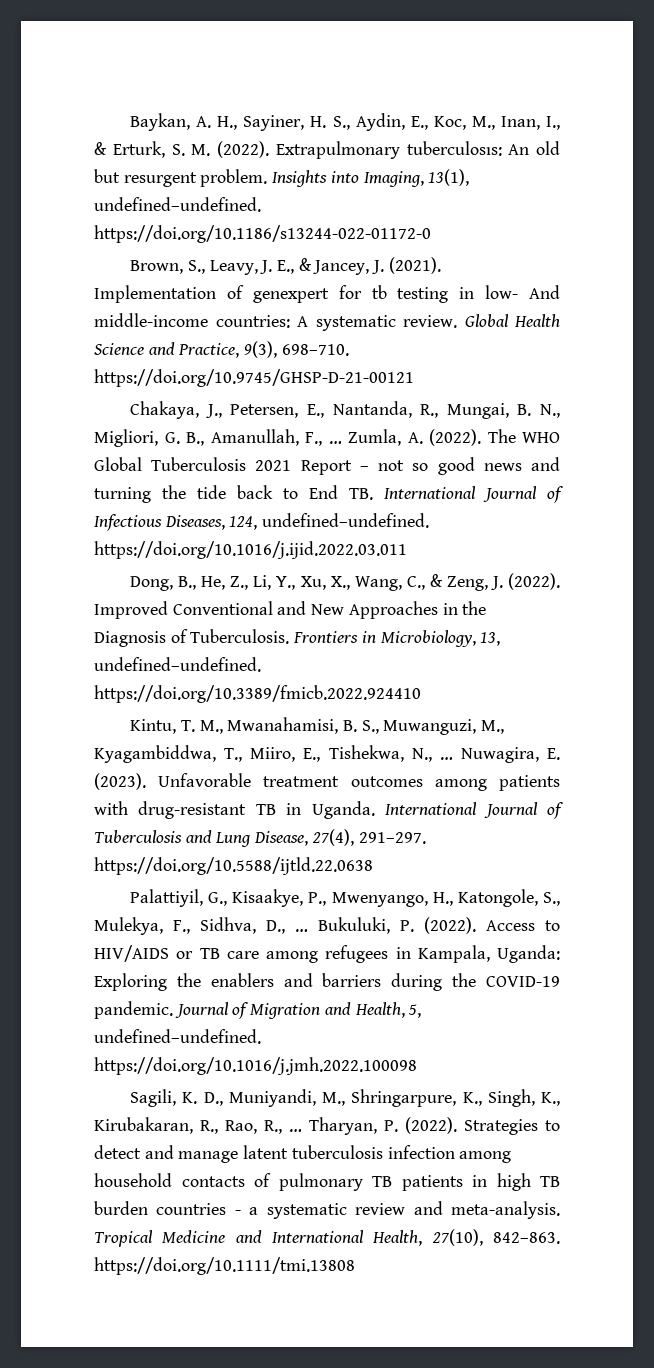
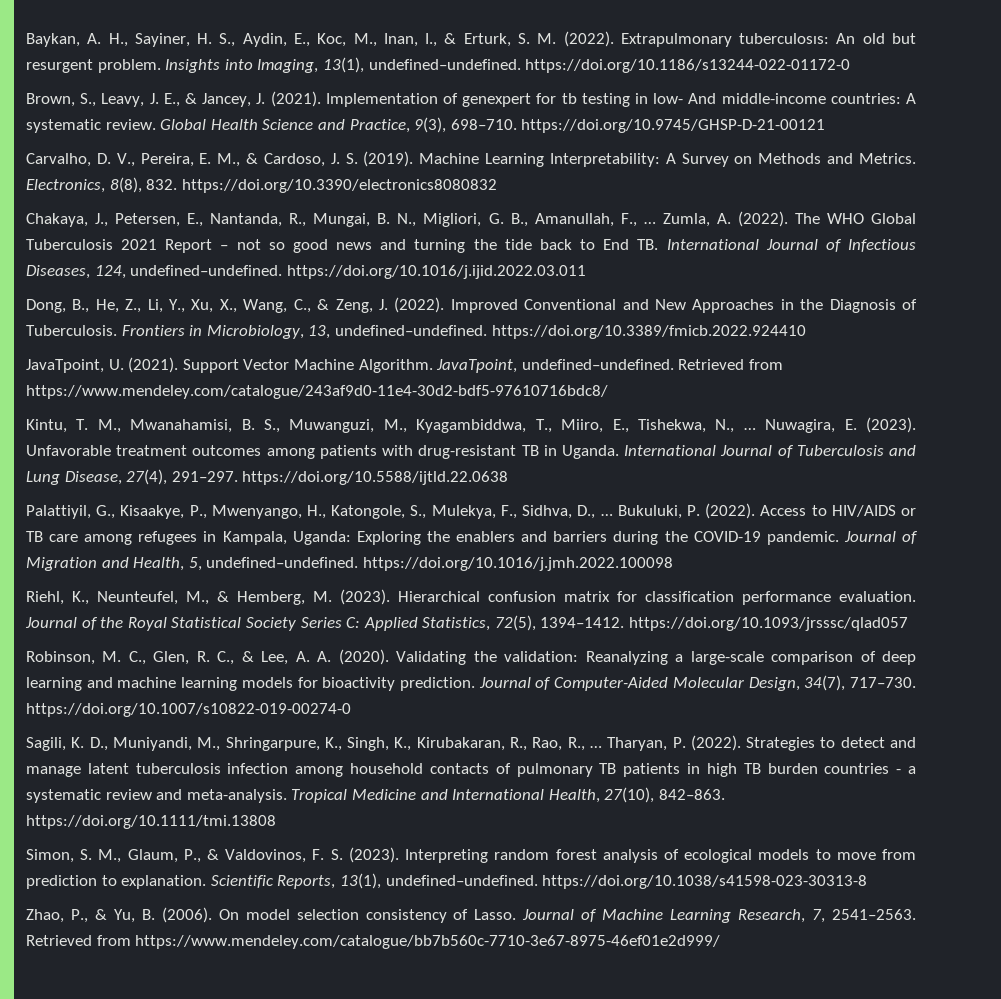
+ Carvalho, D. V., Pereira, E. M., & Cardoso, J. S. (2019). Machine Learning Interpretability: A Survey on Methods and Metrics. Electronics, 8(8), 832. https://doi.org/10.3390/electronics8080832
+ JavaTpoint, U. (2021). Support Vector Machine Algorithm. JavaTpoint, undefined–undefined. Retrieved from https://www.mendeley.com/catalogue/243af9d0-11e4-30d2-bdf5-97610716bdc8/
+ Riehl, K., Neunteufel, M., & Hemberg, M. (2023). Hierarchical confusion matrix for classification performance evaluation. Journal of the Royal Statistical Society Series C: Applied Statistics, 72(5), 1394–1412. https://doi.org/10.1093/jrsssc/qlad057
+ Robinson, M. C., Glen, R. C., & Lee, A. A. (2020). Validating the validation: Reanalyzing a large-scale comparison of deep learning and machine learning models for bioactivity prediction. Journal of Computer-Aided Molecular Design, 34(7), 717–730. https://doi.org/10.1007/s10822-019-00274-0
+ Simon, S. M., Glaum, P., & Valdovinos, F. S. (2023). Interpreting random forest analysis of ecological models to move from prediction to explanation. Scientific Reports, 13(1), undefined–undefined. https://doi.org/10.1038/s41598-023-30313-8
+ Zhao, P., & Yu, B. (2006). On model selection consistency of Lasso. Journal of Machine Learning Research, 7, 2541–2563. Retrieved from https://www.mendeley.com/catalogue/bb7b560c-7710-3e67-8975-46ef01e2d999/

